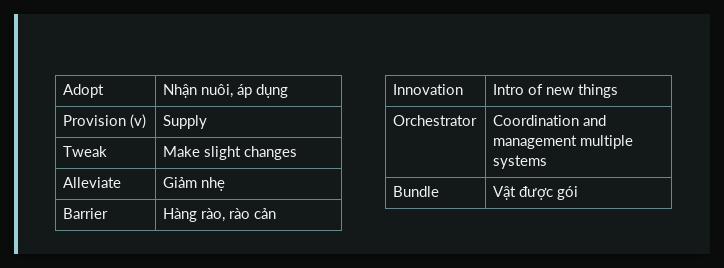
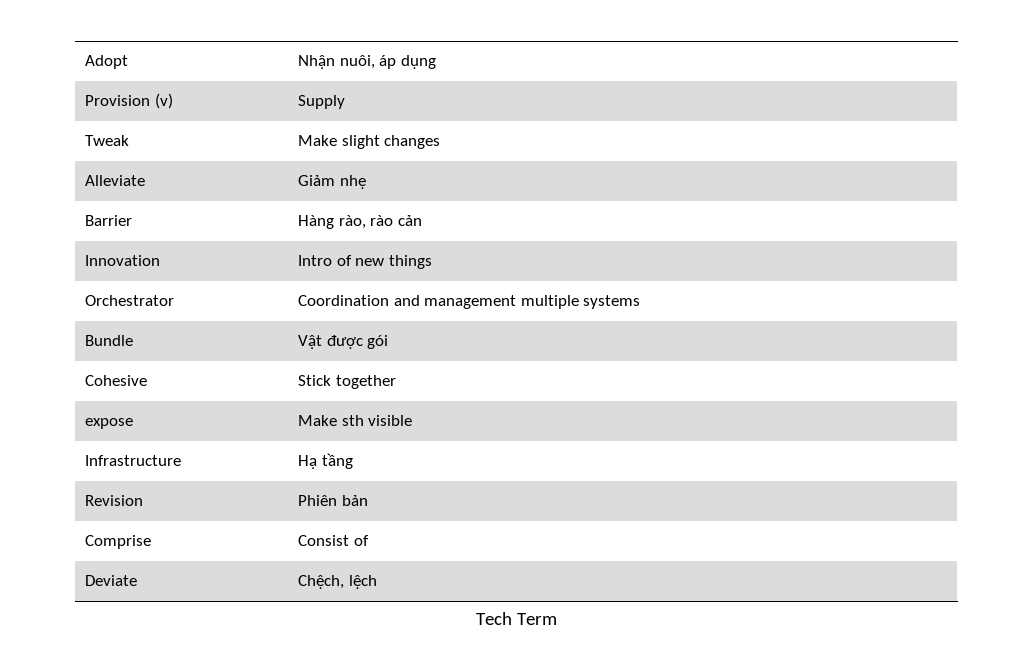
+ Cohesive | Stick together
+ expose | Make sth visible
+ Infrastructure | Hạ tầng
+ Revision | Phiên bản
+ Comprise | Consist of
+ Deviate | Chệch, lệch
+ Tech Term

